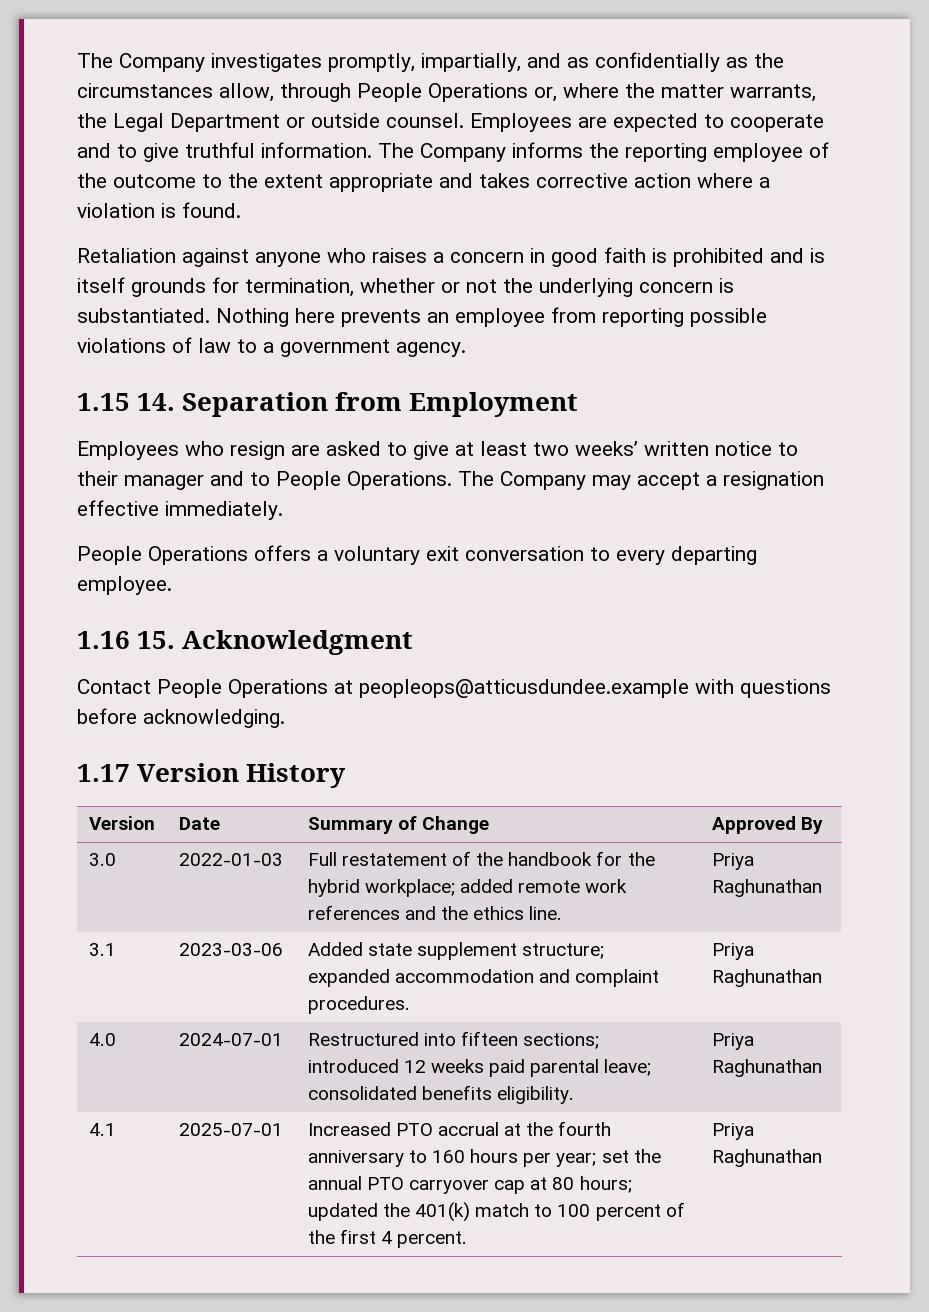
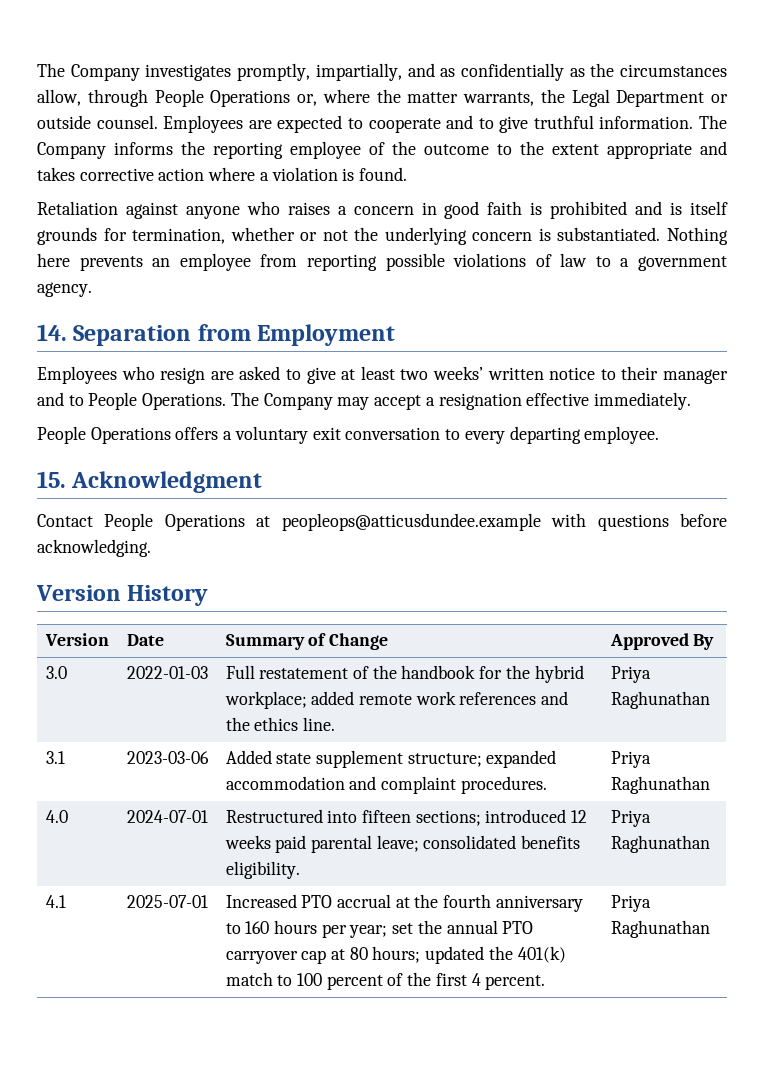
- 1.15 14. Separation from Employment
+ 14. Separation from Employment
- 1.16 15. Acknowledgment
+ 15. Acknowledgment
- 1.17 Version History
+ Version History

